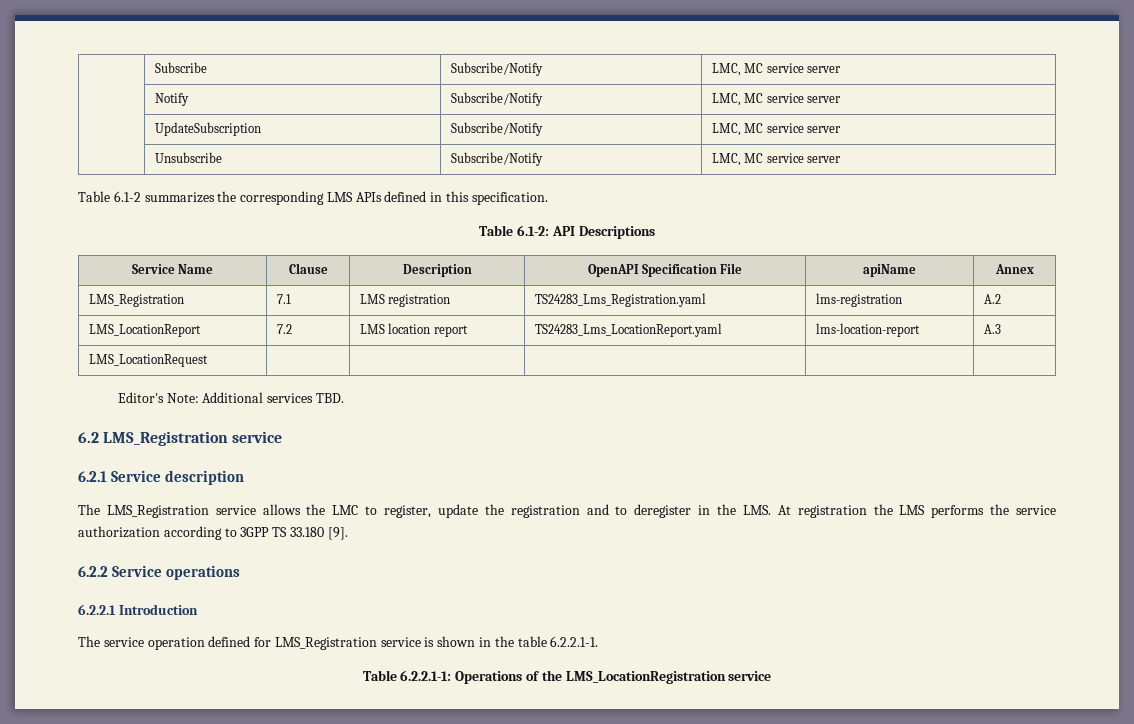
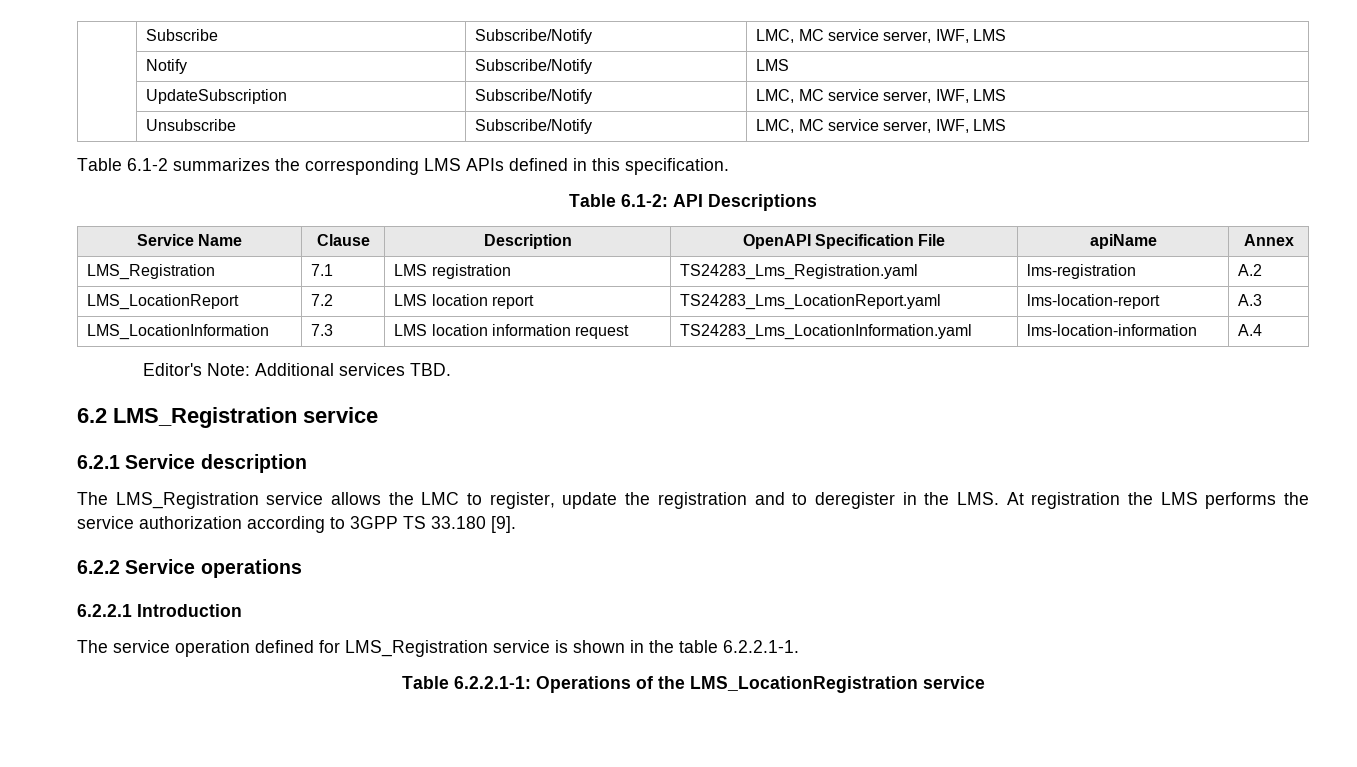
- | Subscribe | Subscribe/Notify | LMC, MC service server
+ | Subscribe | Subscribe/Notify | LMC, MC service server, IWF, LMS
- | Notify | Subscribe/Notify | LMC, MC service server
+ | Notify | Subscribe/Notify | LMS
- | UpdateSubscription | Subscribe/Notify | LMC, MC service server
+ | UpdateSubscription | Subscribe/Notify | LMC, MC service server, IWF, LMS
- | Unsubscribe | Subscribe/Notify | LMC, MC service server
+ | Unsubscribe | Subscribe/Notify | LMC, MC service server, IWF, LMS
- LMS_LocationRequest | | | | |
+ LMS_LocationInformation | 7.3 | LMS location information request | TS24283_Lms_LocationInformation.yaml | lms-location-information | A.4

